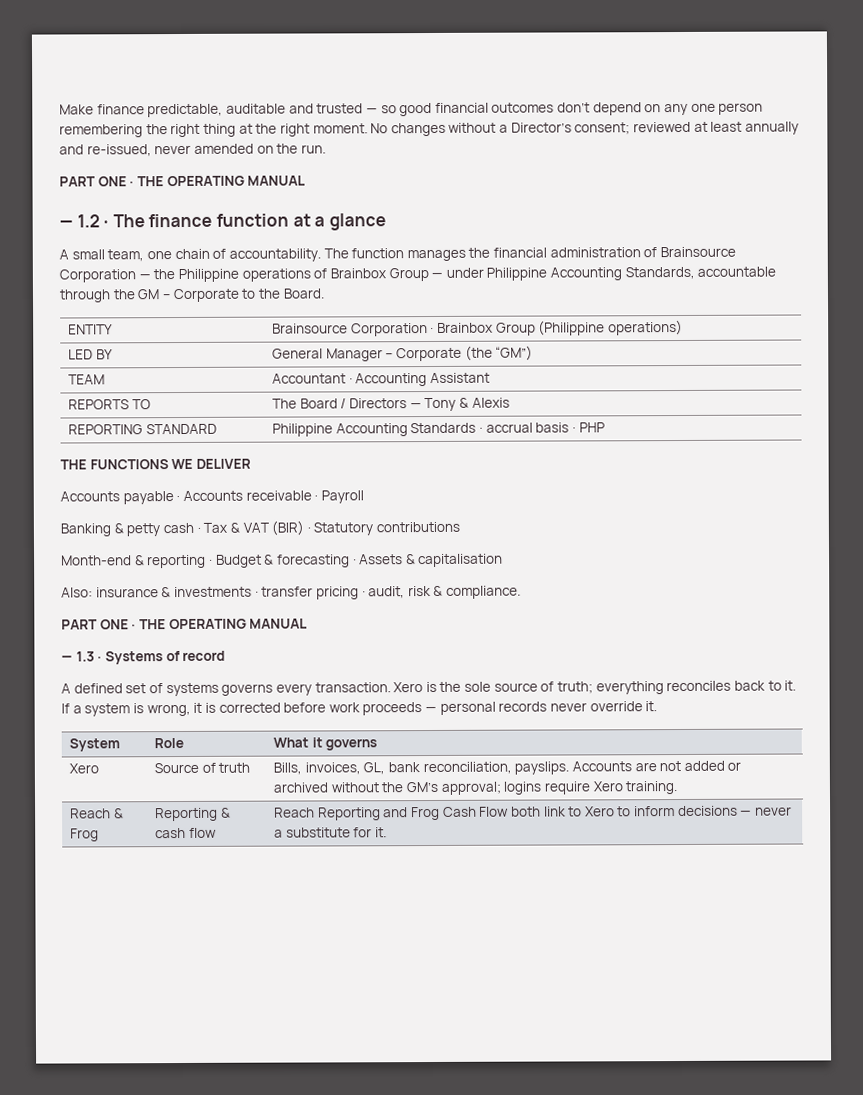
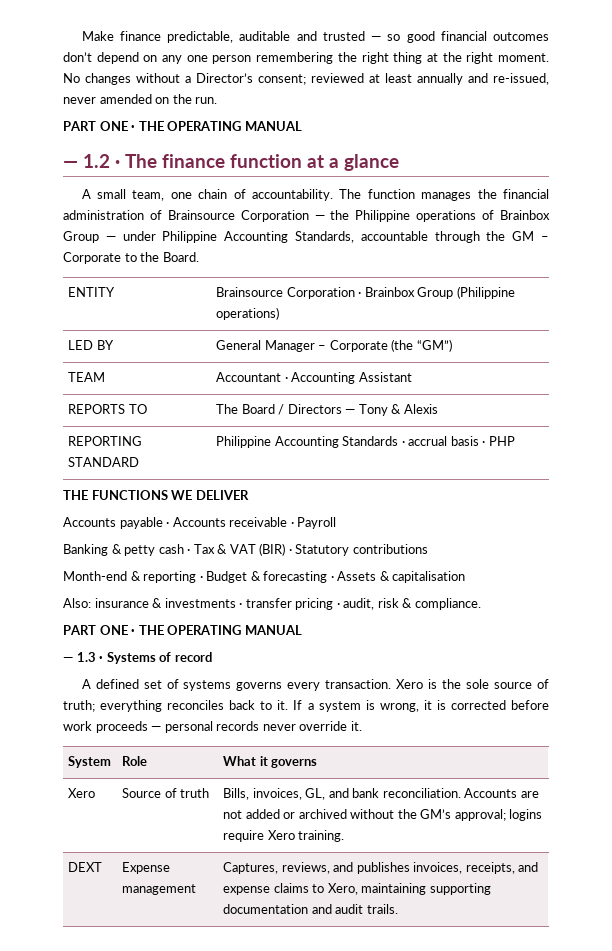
- Xero | Source of truth | Bills, invoices, GL, bank reconciliation, payslips. Accounts are not added or archived without the GM’s approval; logins require Xero training.
+ Xero | Source of truth | Bills, invoices, GL, and bank reconciliation. Accounts are not added or archived without the GM’s approval; logins require Xero training.
- Reach & Frog | Reporting & cash flow | Reach Reporting and Frog Cash Flow both link to Xero to inform decisions — never a substitute for it.
+ DEXT | Expense management | Captures, reviews, and publishes invoices, receipts, and expense claims to Xero, maintaining supporting documentation and audit trails.

